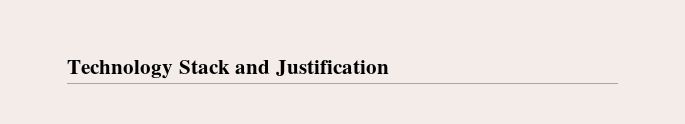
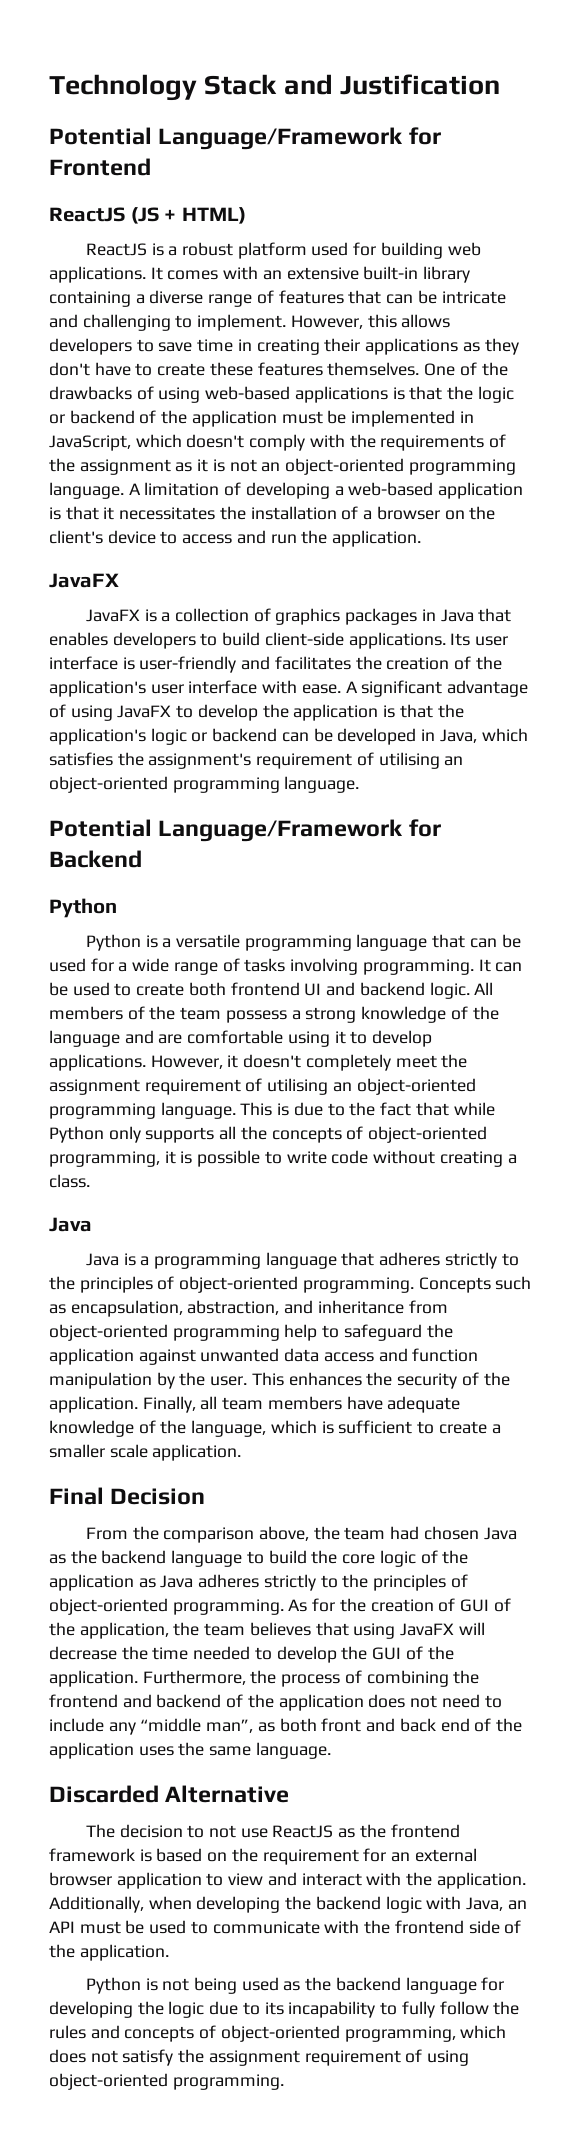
+ Potential Language/Framework for Frontend
+ ReactJS (JS + HTML)
+ ReactJS is a robust platform used for building web applications. It comes with an extensive built-in library containing a diverse range of features that can be intricate and challenging to implement. However, this allows developers to save time in creating their applications as they don't have to create these features themselves. One of the drawbacks of using web-based applications is that the logic or backend of the application must be implemented in JavaScript, which doesn't comply with the requirements of the assignment as it is not an object-oriented programming language. A limitation of developing a web-based application is that it necessitates the installation of a browser on the client's device to access and run the application.
+ JavaFX
+ JavaFX is a collection of graphics packages in Java that enables developers to build client-side applications. Its user interface is user-friendly and facilitates the creation of the application's user interface with ease. A significant advantage of using JavaFX to develop the application is that the application's logic or backend can be developed in Java, which satisfies the assignment's requirement of utilising an object-oriented programming language.
+ Potential Language/Framework for Backend
+ Python
+ Python is a versatile programming language that can be used for a wide range of tasks involving programming. It can be used to create both frontend UI and backend logic. All members of the team possess a strong knowledge of the language and are comfortable using it to develop applications. However, it doesn't completely meet the assignment requirement of utilising an object-oriented programming language. This is due to the fact that while Python only supports all the concepts of object-oriented programming, it is possible to write code without creating a class.
+ Java
+ Java is a programming language that adheres strictly to the principles of object-oriented programming. Concepts such as encapsulation, abstraction, and inheritance from object-oriented programming help to safeguard the application against unwanted data access and function manipulation by the user. This enhances the security of the application. Finally, all team members have adequate knowledge of the language, which is sufficient to create a smaller scale application.
+ Final Decision
+ From the comparison above, the team had chosen Java as the backend language to build the core logic of the application as Java adheres strictly to the principles of object-oriented programming. As for the creation of GUI of the application, the team believes that using JavaFX will decrease the time needed to develop the GUI of the application. Furthermore, the process of combining the frontend and backend of the application does not need to include any “middle man”, as both front and back end of the application uses the same language.
+ Discarded Alternative
+ The decision to not use ReactJS as the frontend framework is based on the requirement for an external browser application to view and interact with the application. Additionally, when developing the backend logic with Java, an API must be used to communicate with the frontend side of the application.
+ Python is not being used as the backend language for developing the logic due to its incapability to fully follow the rules and concepts of object-oriented programming, which does not satisfy the assignment requirement of using object-oriented programming.

